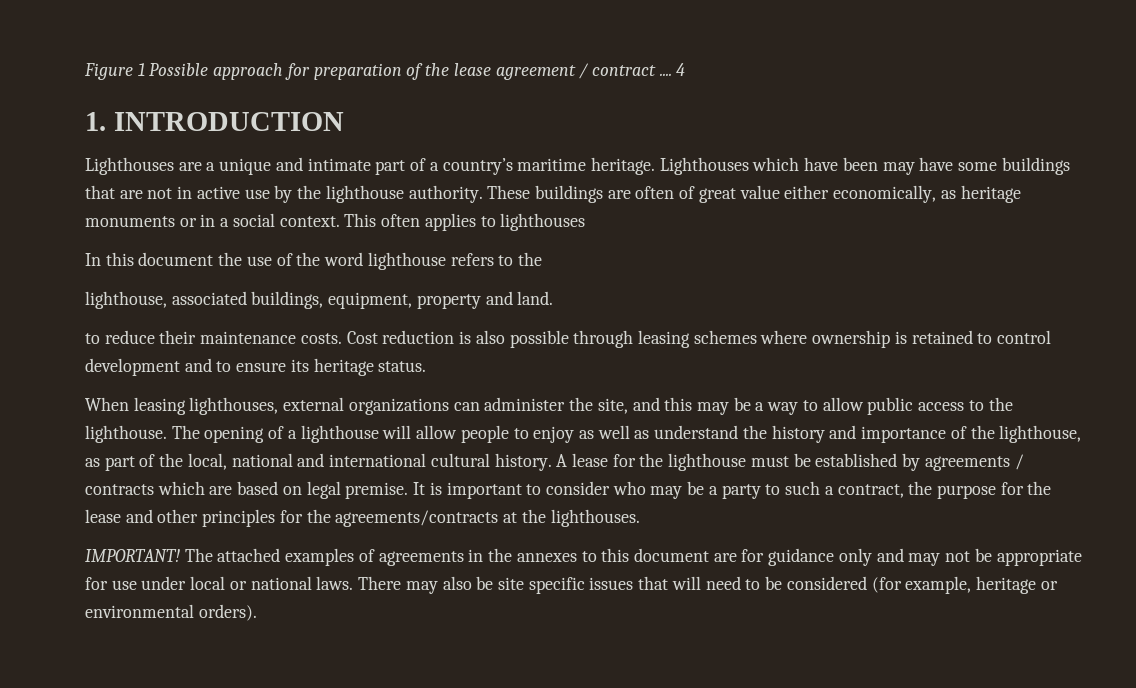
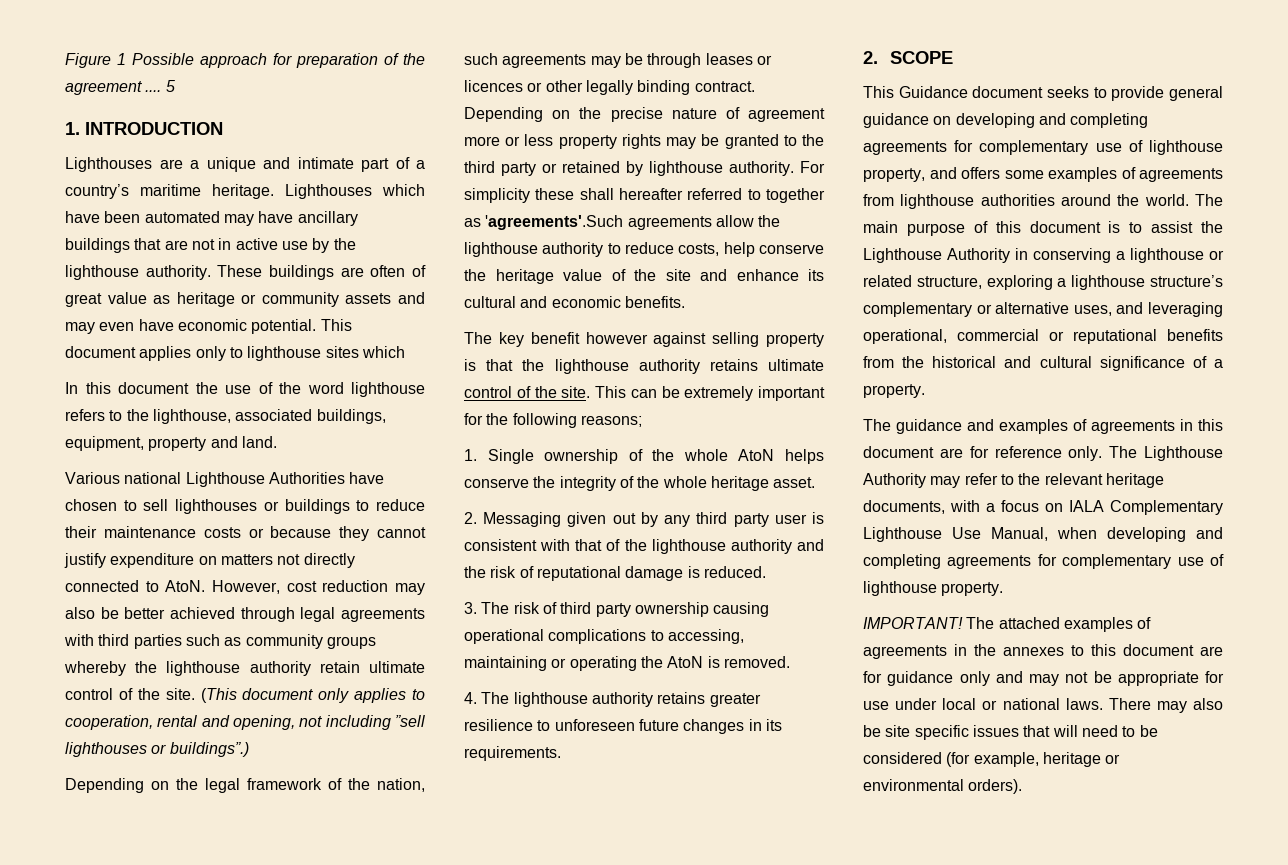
- Figure 1 Possible approach for preparation of the lease agreement / contract .... 4
+ Figure 1 Possible approach for preparation of the agreement .... 5
- Lighthouses which have been may have some buildings that are not in active use by the lighthouse authority.
+ Lighthouses which have been automated may have ancillary buildings that are not in active use by the lighthouse authority.
- These buildings are often of great value either economically, as heritage monuments or in a social context. This often applies to lighthouses
+ These buildings are often of great value as heritage or community assets and may even have economic potential. This document applies only to lighthouse sites which
- In this document the use of the word lighthouse refers to the
- lighthouse, associated buildings, equipment, property and land.
+ In this document the use of the word lighthouse refers to the lighthouse, associated buildings, equipment, property and land.
- to reduce their maintenance costs. Cost reduction is also possible through leasing schemes where ownership is retained to control development and to ensure its heritage status.
- When leasing lighthouses, external organizations can administer the site, and this may be a way to allow public access to the lighthouse. The opening of a lighthouse will allow people to enjoy as well as understand the history and importance of the lighthouse, as part of the local, national and international cultural history. A lease for the lighthouse must be established by agreements / contracts which are based on legal premise. It is important to consider who may be a party to such a contract, the purpose for the lease and other principles for the agreements/contracts at the lighthouses.
+ Various national Lighthouse Authorities have chosen to sell lighthouses or buildings to reduce their maintenance costs or because they cannot justify expenditure on matters not directly connected to AtoN. However, cost reduction may also be better achieved through legal agreements with third parties such as community groups whereby the lighthouse authority retain ultimate control of the site. (This document only applies to cooperation, rental and opening, not including ”sell lighthouses or buildings”.)
+ Depending on the legal framework of the nation, such agreements may be through leases or licences or other legally binding contract. Depending on the precise nature of agreement more or less property rights may be granted to the third party or retained by lighthouse authority. For simplicity these shall hereafter referred to together as 'agreements'.Such agreements allow the lighthouse authority to reduce costs, help conserve the heritage value of the site and enhance its cultural and economic benefits.
+ The key benefit however against selling property is that the lighthouse authority retains ultimate control of the site. This can be extremely important for the following reasons;
+ 1. Single ownership of the whole AtoN helps conserve the integrity of the whole heritage asset.
+ 2. Messaging given out by any third party user is consistent with that of the lighthouse authority and the risk of reputational damage is reduced.
+ 3. The risk of third party ownership causing operational complications to accessing, maintaining or operating the AtoN is removed.
+ 4. The lighthouse authority retains greater resilience to unforeseen future changes in its requirements.
+ 2. SCOPE
+ This Guidance document seeks to provide general guidance on developing and completing agreements for complementary use of lighthouse property, and offers some examples of agreements from lighthouse authorities around the world. The main purpose of this document is to assist the Lighthouse Authority in conserving a lighthouse or related structure, exploring a lighthouse structure’s complementary or alternative uses, and leveraging operational, commercial or reputational benefits from the historical and cultural significance of a property.
+ The guidance and examples of agreements in this document are for reference only. The Lighthouse Authority may refer to the relevant heritage documents, with a focus on IALA Complementary Lighthouse Use Manual, when developing and completing agreements for complementary use of lighthouse property.

